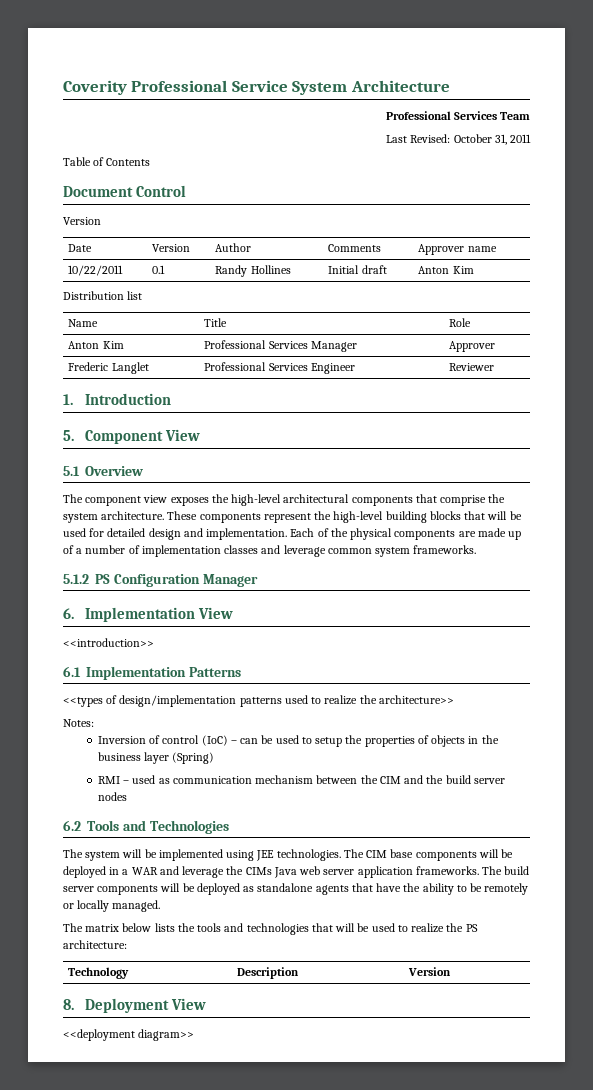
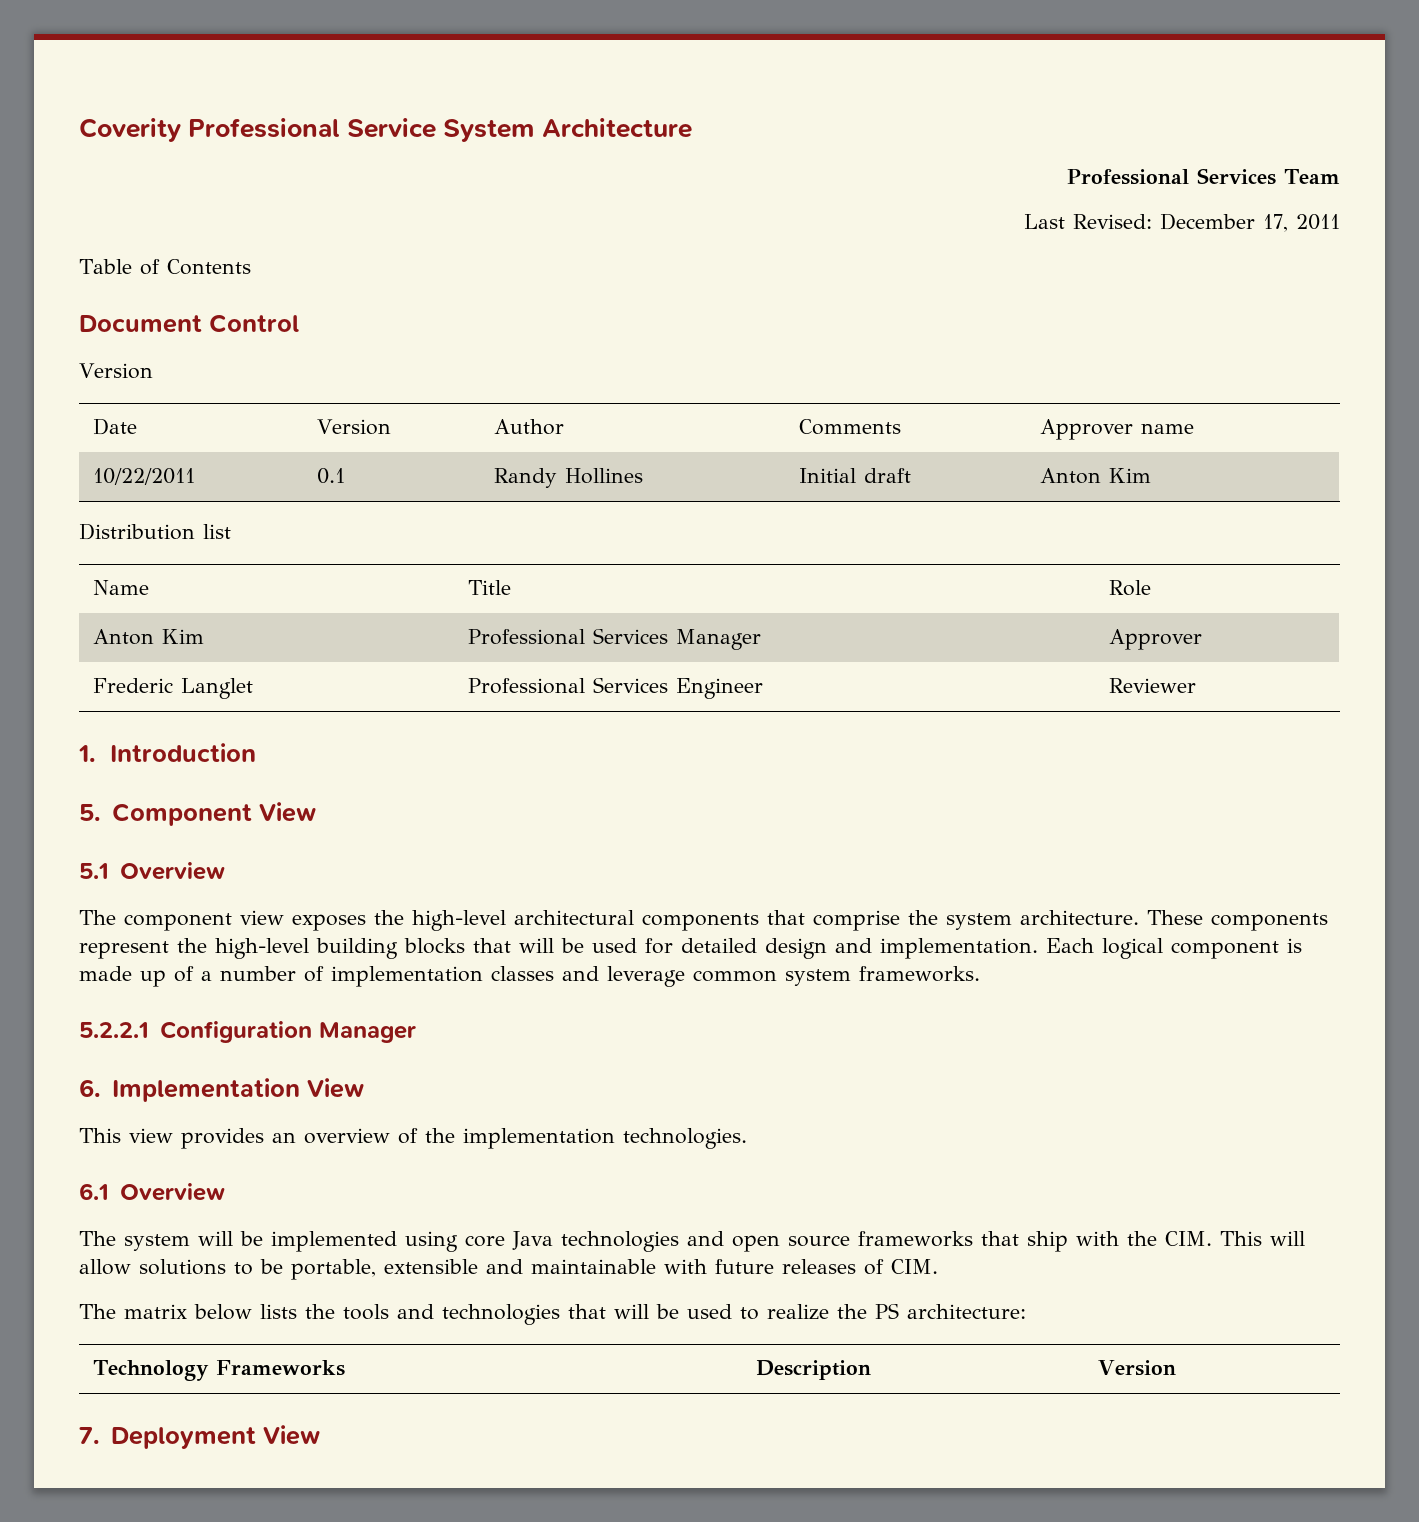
- Last Revised: October 31, 2011
+ Last Revised: December 17, 2011
- Each of the physical components are made up of a number of implementation classes and leverage common system frameworks.
+ Each logical component is made up of a number of implementation classes and leverage common system frameworks.
- 5.1.2 PS Configuration Manager
+ 5.2.2.1 Configuration Manager
- <<introduction>>
- 6.1 Implementation Patterns
- <<types of design/implementation patterns used to realize the architecture>>
- Notes:
- Inversion of control (IoC) – can be used to setup the properties of objects in the business layer (Spring)
- RMI – used as communication mechanism between the CIM and the build server nodes
- 6.2 Tools and Technologies
+ This view provides an overview of the implementation technologies.
+ 6.1 Overview
- The system will be implemented using JEE technologies. The CIM base components will be deployed in a WAR and leverage the CIMs Java web server application frameworks. The build server components will be deployed as standalone agents that have the ability to be remotely or locally managed.
+ The system will be implemented using core Java technologies and open source frameworks that ship with the CIM. This will allow solutions to be portable, extensible and maintainable with future releases of CIM.
- Technology | Description | Version
+ Technology Frameworks | Description | Version
- 8. Deployment View
+ 7. Deployment View
- <<deployment diagram>>

